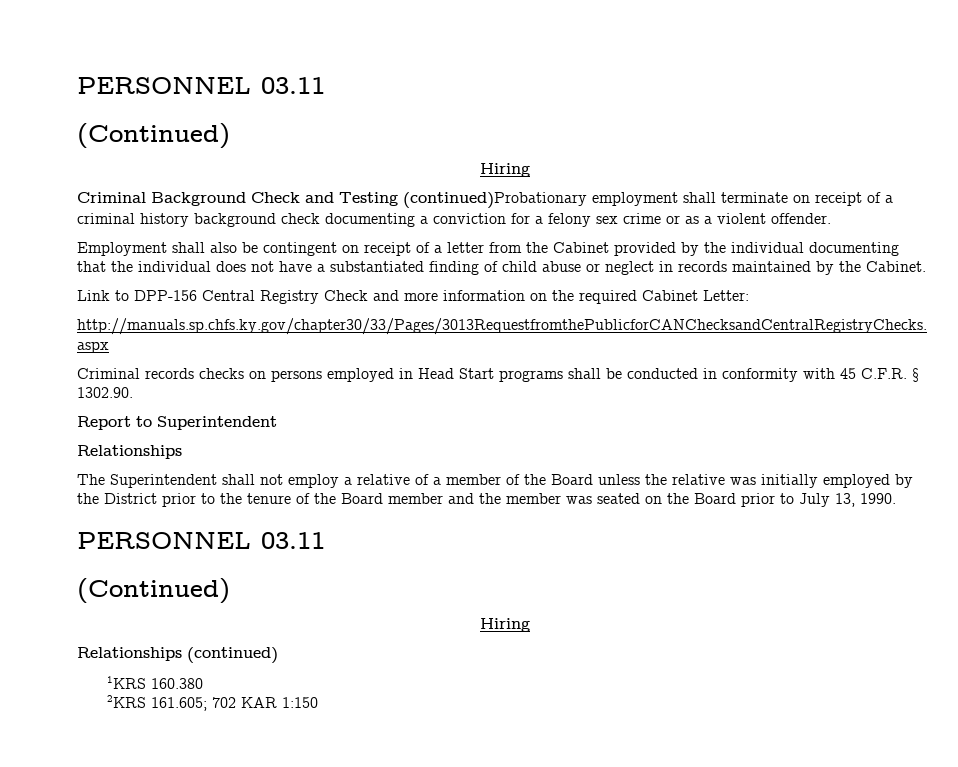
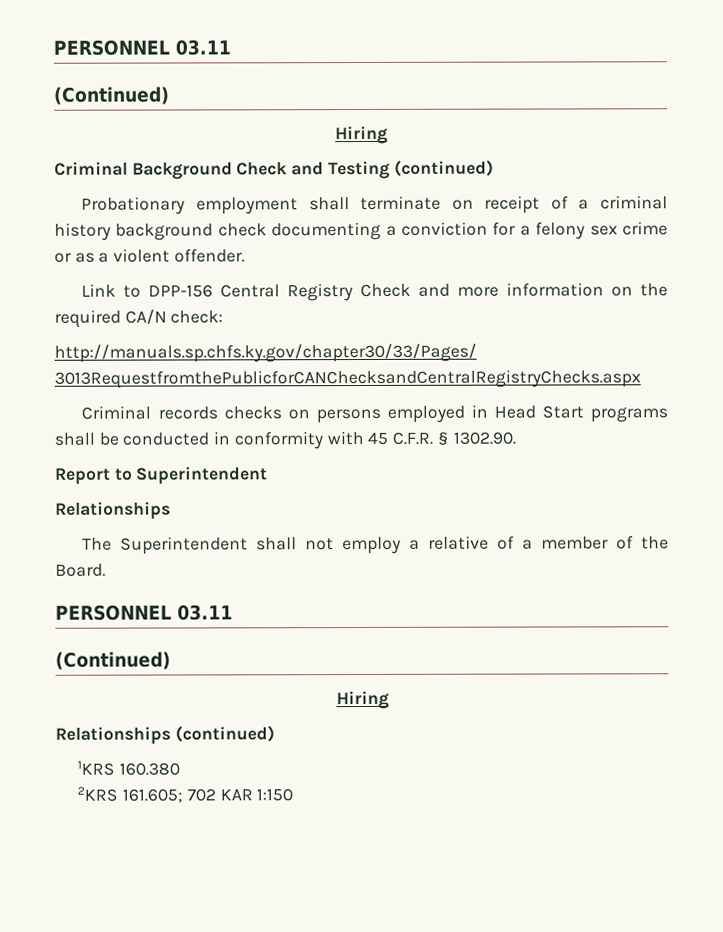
- Criminal Background Check and Testing (continued)Probationary employment shall terminate on receipt of a criminal history background check documenting a conviction for a felony sex crime or as a violent offender.
+ Criminal Background Check and Testing (continued)
+ Probationary employment shall terminate on receipt of a criminal history background check documenting a conviction for a felony sex crime or as a violent offender.
- Employment shall also be contingent on receipt of a letter from the Cabinet provided by the individual documenting that the individual does not have a substantiated finding of child abuse or neglect in records maintained by the Cabinet.
- Link to DPP-156 Central Registry Check and more information on the required Cabinet Letter:
+ Link to DPP-156 Central Registry Check and more information on the required CA/N check:
- The Superintendent shall not employ a relative of a member of the Board unless the relative was initially employed by the District prior to the tenure of the Board member and the member was seated on the Board prior to July 13, 1990.
+ The Superintendent shall not employ a relative of a member of the Board.

